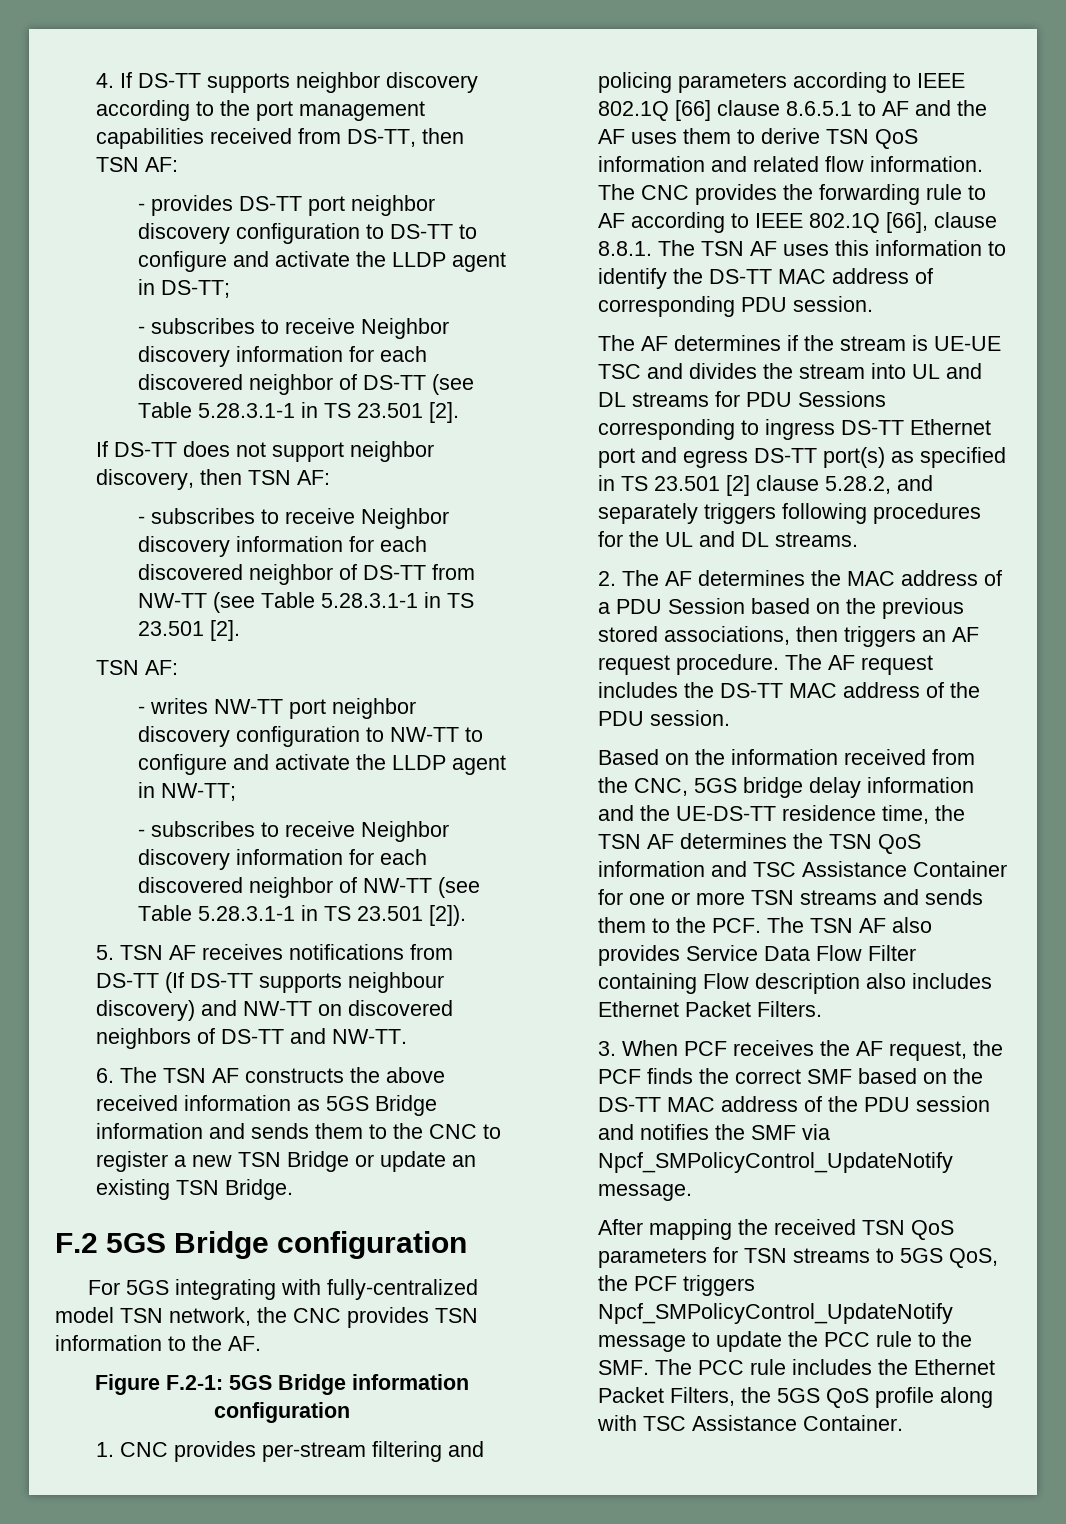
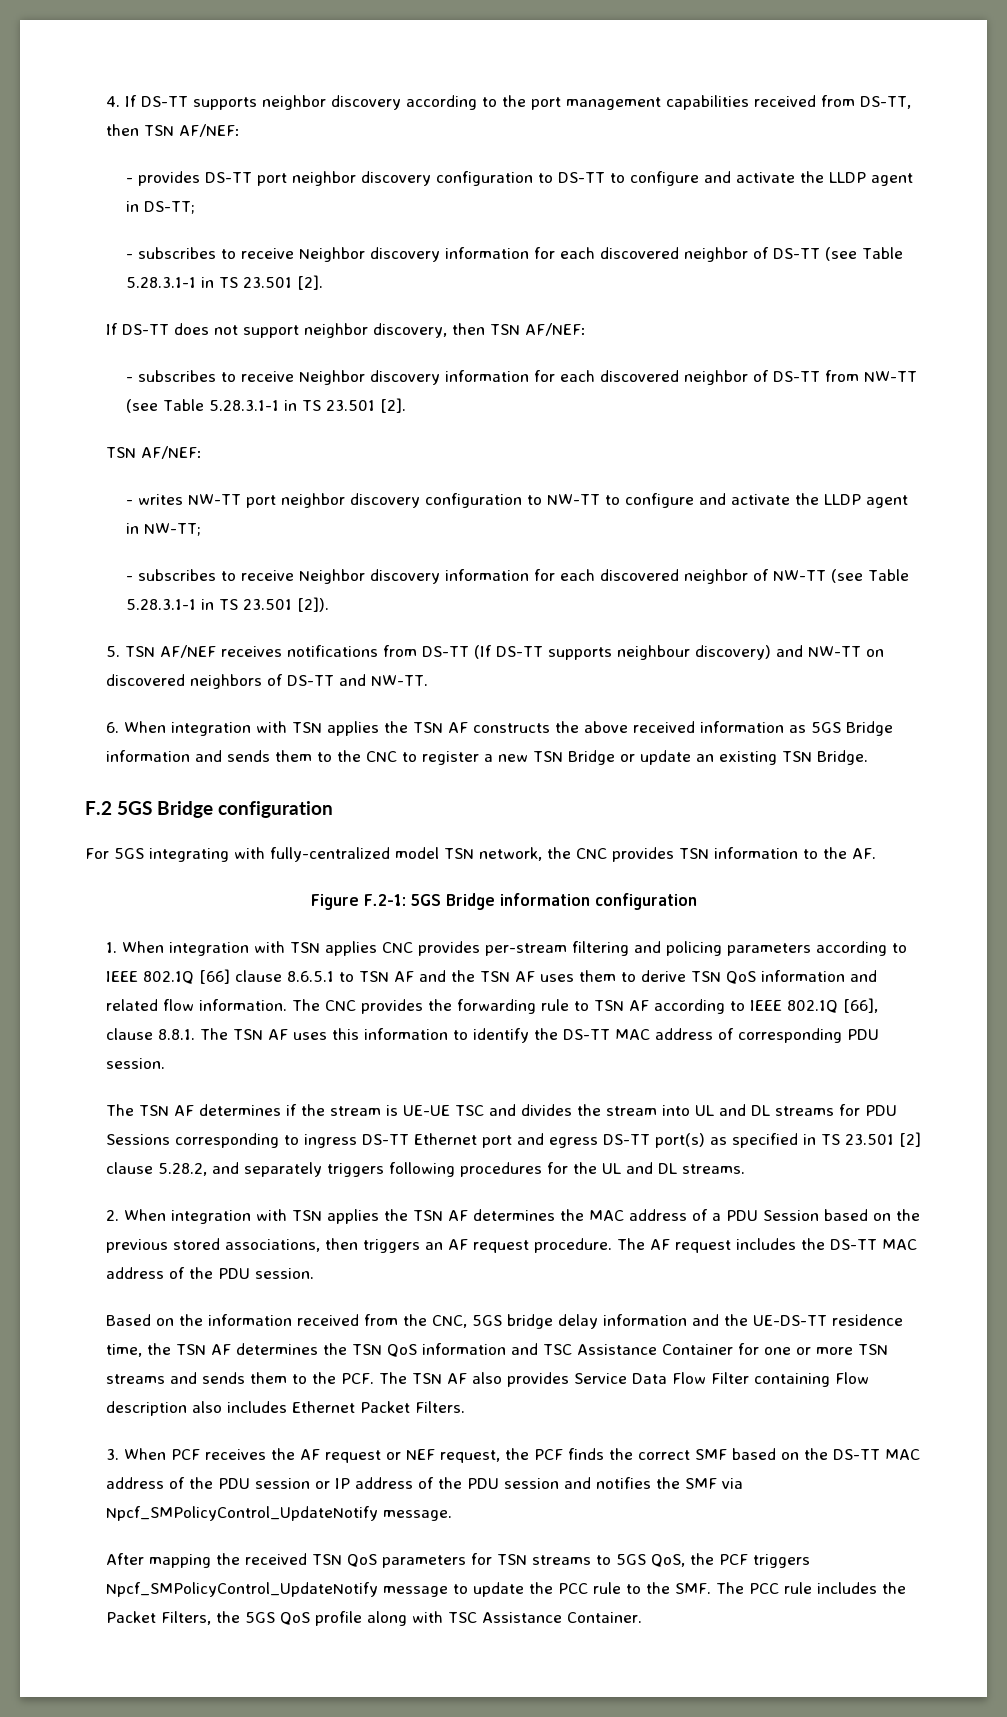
- 4. If DS-TT supports neighbor discovery according to the port management capabilities received from DS-TT, then TSN AF:
+ 4. If DS-TT supports neighbor discovery according to the port management capabilities received from DS-TT, then TSN AF/NEF:
- If DS-TT does not support neighbor discovery, then TSN AF:
+ If DS-TT does not support neighbor discovery, then TSN AF/NEF:
  - subscribes to receive Neighbor discovery information for each discovered neighbor of DS-TT from NW-TT (see Table 5.28.3.1-1 in TS 23.501 [2].
- TSN AF:
+ TSN AF/NEF:
- 5. TSN AF receives notifications from DS-TT (If DS-TT supports neighbour discovery) and NW-TT on discovered neighbors of DS-TT and NW-TT.
+ 5. TSN AF/NEF receives notifications from DS-TT (If DS-TT supports neighbour discovery) and NW-TT on discovered neighbors of DS-TT and NW-TT.
- 6. The TSN AF constructs the above received information as 5GS Bridge information and sends them to the CNC to register a new TSN Bridge or update an existing TSN Bridge.
+ 6. When integration with TSN applies the TSN AF constructs the above received information as 5GS Bridge information and sends them to the CNC to register a new TSN Bridge or update an existing TSN Bridge.
- 1. CNC provides per-stream filtering and policing parameters according to IEEE 802.1Q [66] clause 8.6.5.1 to AF and the AF uses them to derive TSN QoS information and related flow information.
+ 1. When integration with TSN applies CNC provides per-stream filtering and policing parameters according to IEEE 802.1Q [66] clause 8.6.5.1 to TSN AF and the TSN AF uses them to derive TSN QoS information and related flow information.
- The CNC provides the forwarding rule to AF according to IEEE 802.1Q [66], clause 8.8.1. The TSN AF uses this information to identify the DS-TT MAC address of corresponding PDU session.
+ The CNC provides the forwarding rule to TSN AF according to IEEE 802.1Q [66], clause 8.8.1. The TSN AF uses this information to identify the DS-TT MAC address of corresponding PDU session.
- The AF determines if the stream is UE-UE TSC and divides the stream into UL and DL streams for PDU Sessions corresponding to ingress DS-TT Ethernet port and egress DS-TT port(s) as specified in TS 23.501 [2] clause 5.28.2, and separately triggers following procedures for the UL and DL streams.
+ The TSN AF determines if the stream is UE-UE TSC and divides the stream into UL and DL streams for PDU Sessions corresponding to ingress DS-TT Ethernet port and egress DS-TT port(s) as specified in TS 23.501 [2] clause 5.28.2, and separately triggers following procedures for the UL and DL streams.
- 2. The AF determines the MAC address of a PDU Session based on the previous stored associations, then triggers an AF request procedure.
+ 2. When integration with TSN applies the TSN AF determines the MAC address of a PDU Session based on the previous stored associations, then triggers an AF request procedure.
- 3. When PCF receives the AF request, the PCF finds the correct SMF based on the DS-TT MAC address of the PDU session and notifies the SMF via Npcf_SMPolicyControl_UpdateNotify message.
+ 3. When PCF receives the AF request or NEF request, the PCF finds the correct SMF based on the DS-TT MAC address of the PDU session or IP address of the PDU session and notifies the SMF via Npcf_SMPolicyControl_UpdateNotify message.
- After mapping the received TSN QoS parameters for TSN streams to 5GS QoS, the PCF triggers Npcf_SMPolicyControl_UpdateNotify message to update the PCC rule to the SMF. The PCC rule includes the Ethernet Packet Filters, the 5GS QoS profile along with TSC Assistance Container.
+ After mapping the received TSN QoS parameters for TSN streams to 5GS QoS, the PCF triggers Npcf_SMPolicyControl_UpdateNotify message to update the PCC rule to the SMF. The PCC rule includes the Packet Filters, the 5GS QoS profile along with TSC Assistance Container.

